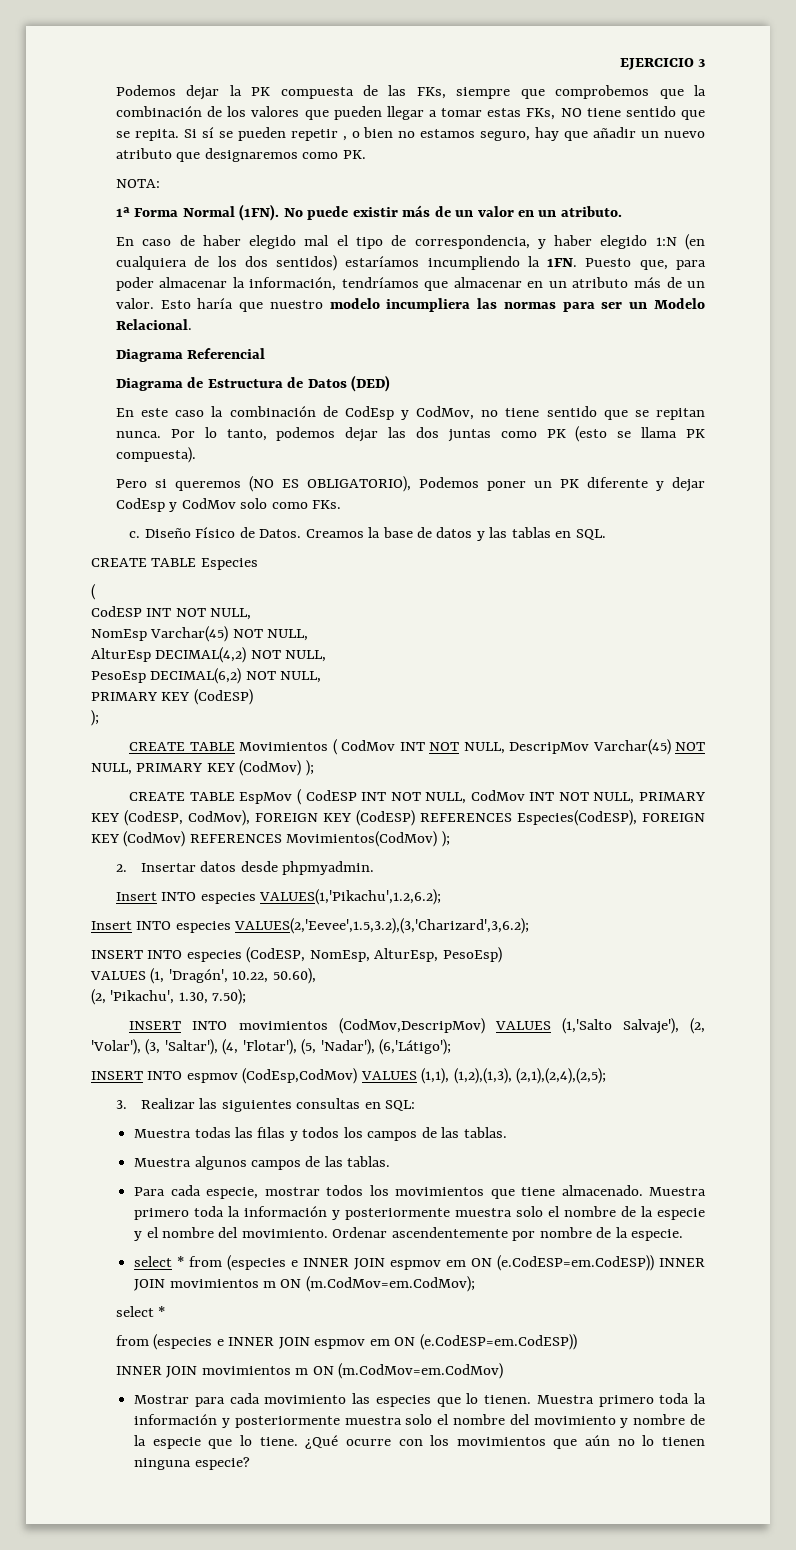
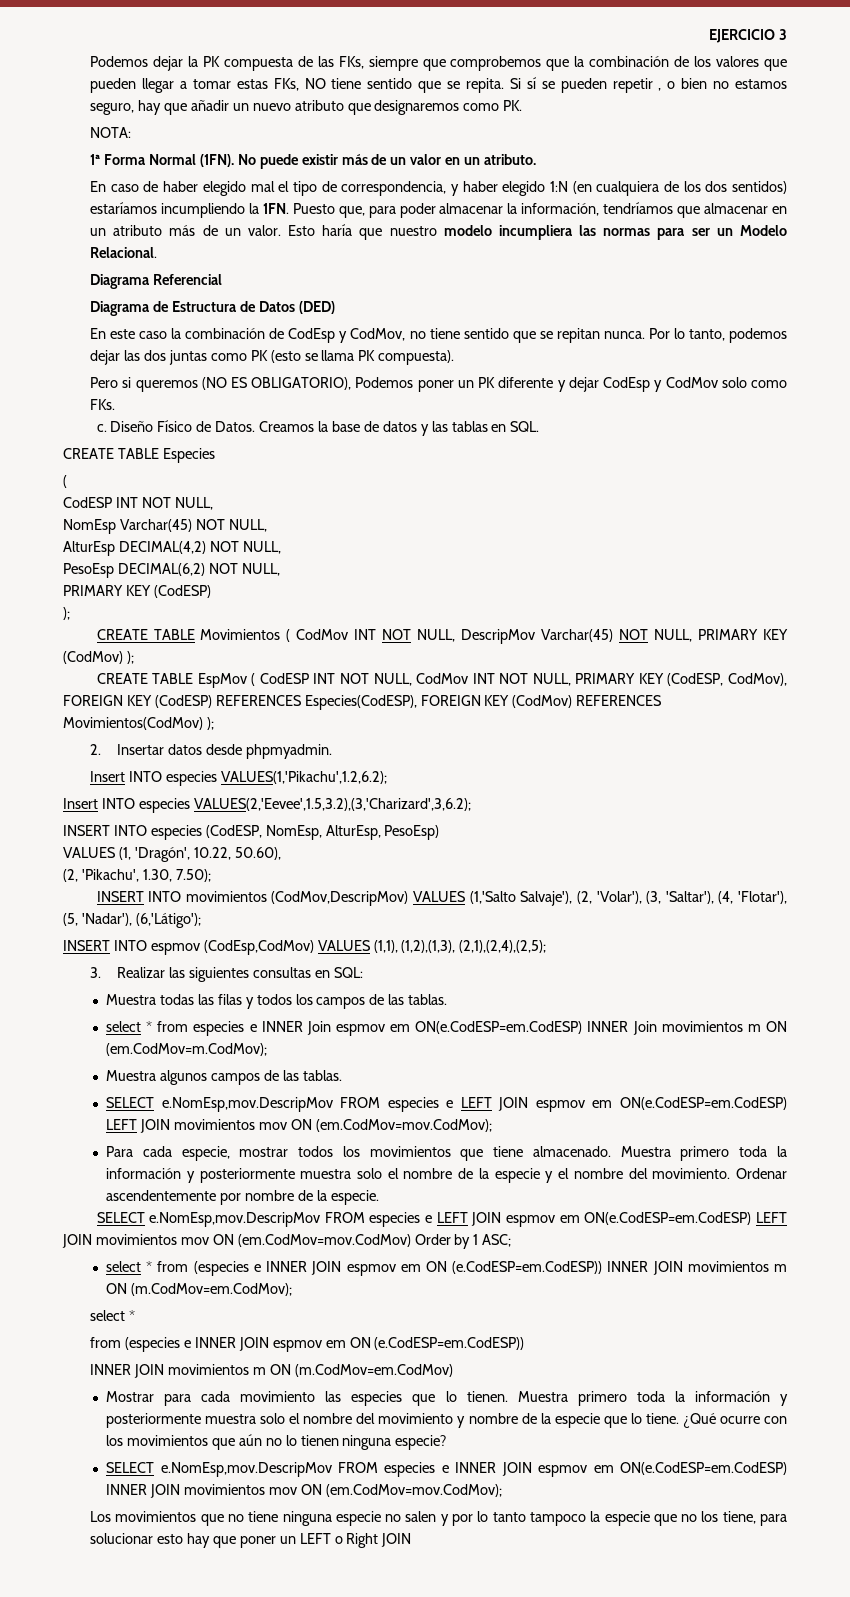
+ select * from especies e INNER Join espmov em ON(e.CodESP=em.CodESP) INNER Join movimientos m ON (em.CodMov=m.CodMov);
+ SELECT e.NomEsp,mov.DescripMov FROM especies e LEFT JOIN espmov em ON(e.CodESP=em.CodESP) LEFT JOIN movimientos mov ON (em.CodMov=mov.CodMov);
+ SELECT e.NomEsp,mov.DescripMov FROM especies e LEFT JOIN espmov em ON(e.CodESP=em.CodESP) LEFT JOIN movimientos mov ON (em.CodMov=mov.CodMov) Order by 1 ASC;
+ SELECT e.NomEsp,mov.DescripMov FROM especies e INNER JOIN espmov em ON(e.CodESP=em.CodESP) INNER JOIN movimientos mov ON (em.CodMov=mov.CodMov);
+ Los movimientos que no tiene ninguna especie no salen y por lo tanto tampoco la especie que no los tiene, para solucionar esto hay que poner un LEFT o Right JOIN

